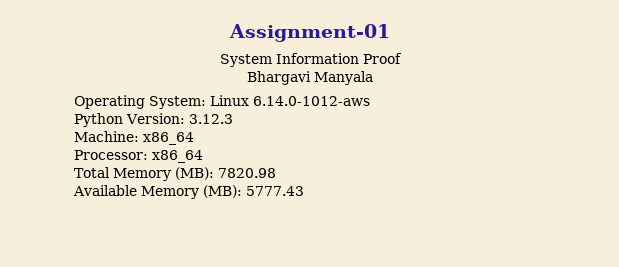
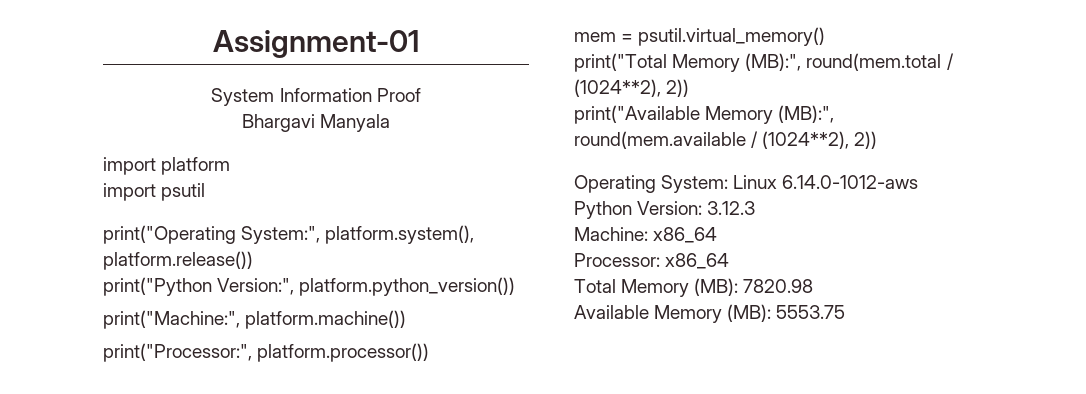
+ import platform
+ import psutil
+ print("Operating System:", platform.system(), platform.release())
+ print("Python Version:", platform.python_version())
+ print("Machine:", platform.machine())
+ print("Processor:", platform.processor())
+ mem = psutil.virtual_memory()
+ print("Total Memory (MB):", round(mem.total / (1024**2), 2))
+ print("Available Memory (MB):", round(mem.available / (1024**2), 2))
- Available Memory (MB): 5777.43
+ Available Memory (MB): 5553.75

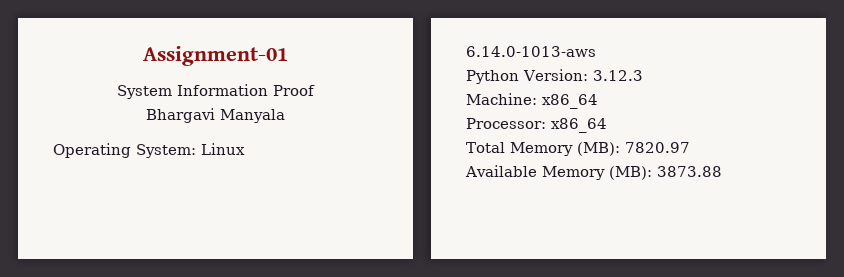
- import platform
- import psutil
- print("Operating System:", platform.system(), platform.release())
- print("Python Version:", platform.python_version())
- print("Machine:", platform.machine())
- print("Processor:", platform.processor())
- mem = psutil.virtual_memory()
- print("Total Memory (MB):", round(mem.total / (1024**2), 2))
- print("Available Memory (MB):", round(mem.available / (1024**2), 2))
- Operating System: Linux 6.14.0-1012-aws
+ Operating System: Linux 6.14.0-1013-aws
- Total Memory (MB): 7820.98
+ Total Memory (MB): 7820.97
- Available Memory (MB): 5553.75
+ Available Memory (MB): 3873.88

